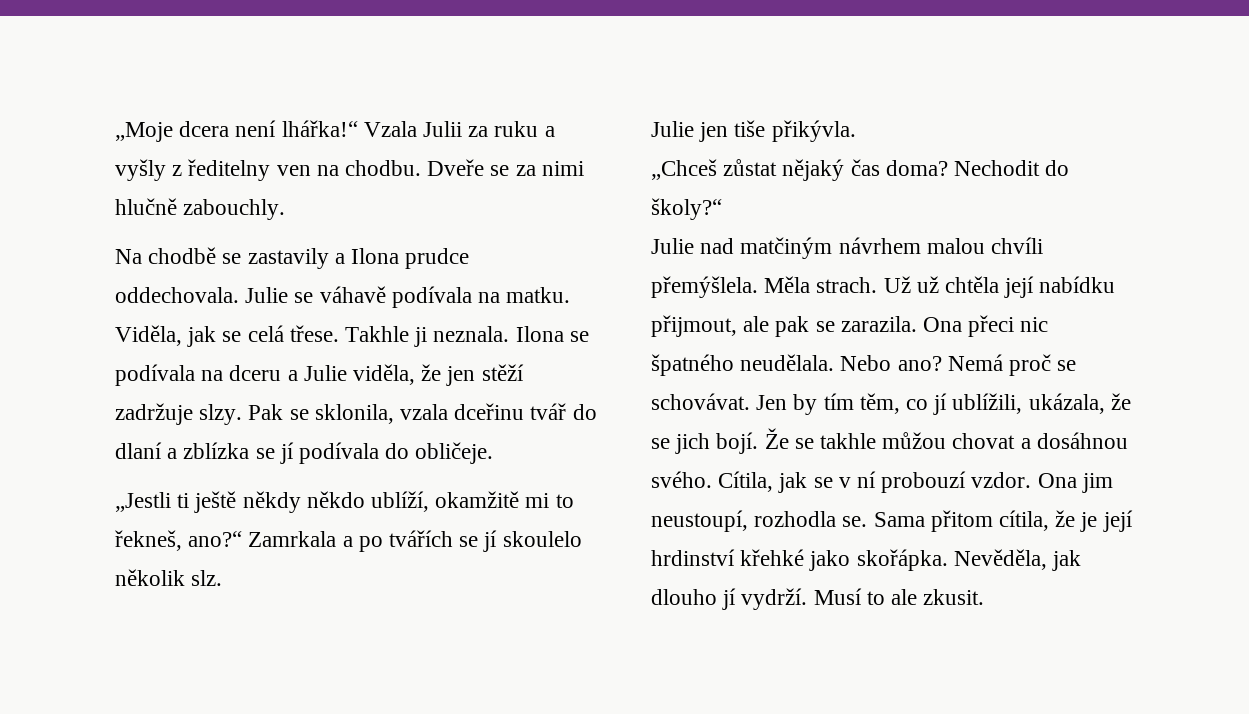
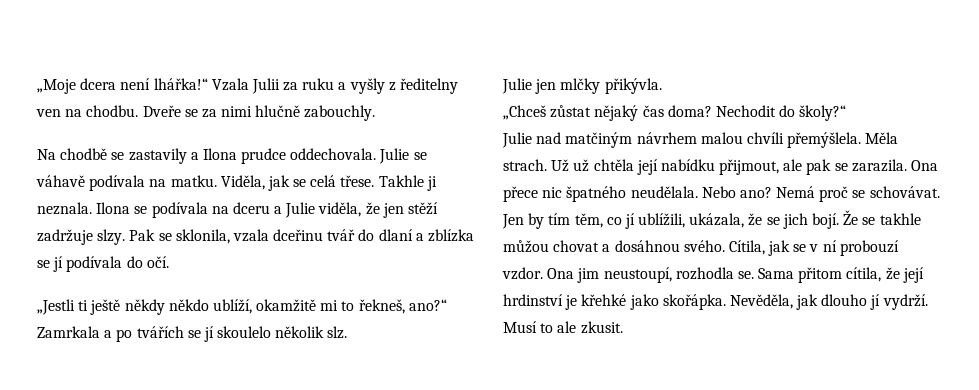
- Pak se sklonila, vzala dceřinu tvář do dlaní a zblízka se jí podívala do obličeje.
+ Pak se sklonila, vzala dceřinu tvář do dlaní a zblízka se jí podívala do očí.
- Julie jen tiše přikývla.
+ Julie jen mlčky přikývla.
- Ona přeci nic špatného neudělala.
+ Ona přece nic špatného neudělala.
- Sama přitom cítila, že je její hrdinství křehké jako skořápka.
+ Sama přitom cítila, že její hrdinství je křehké jako skořápka.

